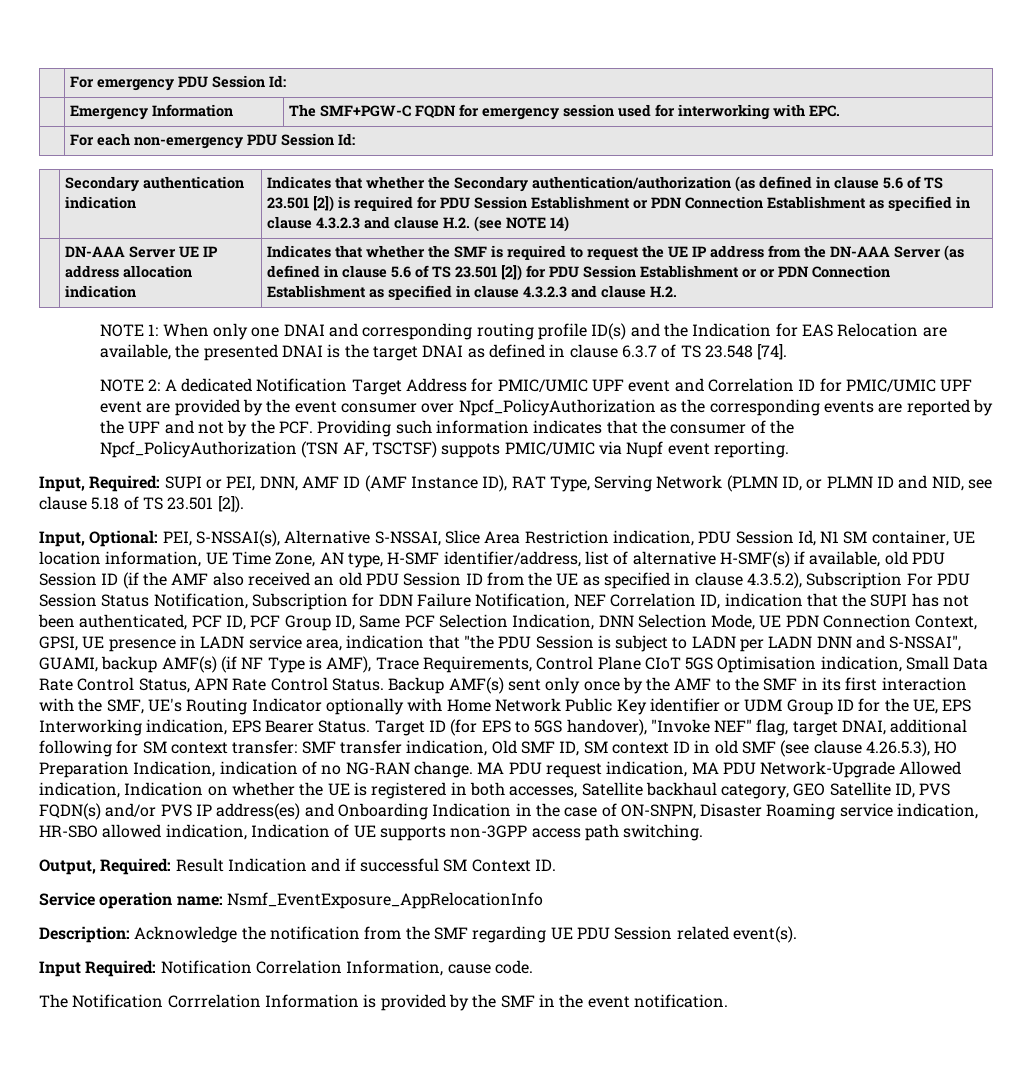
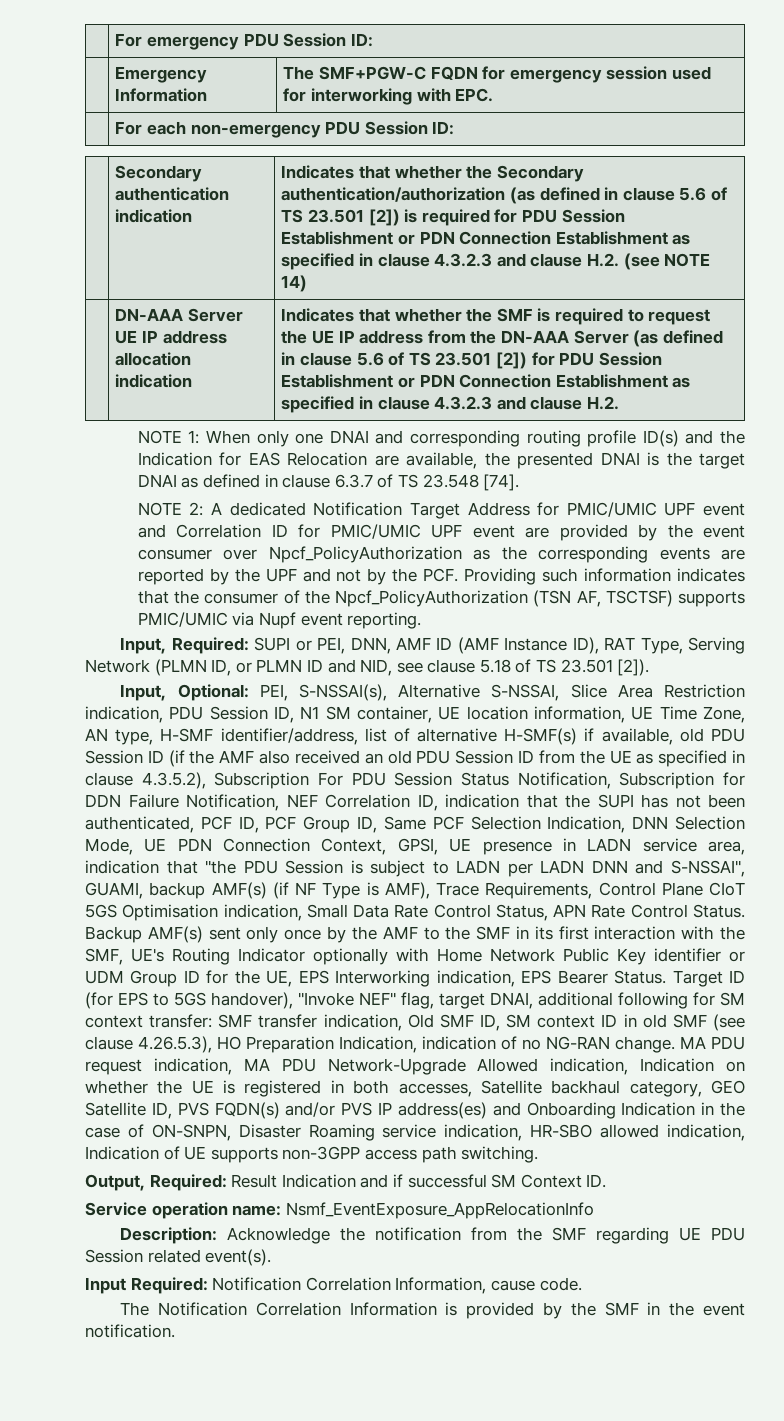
- | For emergency PDU Session Id:
+ | For emergency PDU Session ID:
- | For each non-emergency PDU Session Id:
+ | For each non-emergency PDU Session ID:
- Indicates that whether the SMF is required to request the UE IP address from the DN-AAA Server (as defined in clause 5.6 of TS 23.501 [2]) for PDU Session Establishment or or PDN Connection Establishment as specified in clause 4.3.2.3 and clause H.2.
+ Indicates that whether the SMF is required to request the UE IP address from the DN-AAA Server (as defined in clause 5.6 of TS 23.501 [2]) for PDU Session Establishment or PDN Connection Establishment as specified in clause 4.3.2.3 and clause H.2.
- NOTE 2: A dedicated Notification Target Address for PMIC/UMIC UPF event and Correlation ID for PMIC/UMIC UPF event are provided by the event consumer over Npcf_PolicyAuthorization as the corresponding events are reported by the UPF and not by the PCF. Providing such information indicates that the consumer of the Npcf_PolicyAuthorization (TSN AF, TSCTSF) suppots PMIC/UMIC via Nupf event reporting.
+ NOTE 2: A dedicated Notification Target Address for PMIC/UMIC UPF event and Correlation ID for PMIC/UMIC UPF event are provided by the event consumer over Npcf_PolicyAuthorization as the corresponding events are reported by the UPF and not by the PCF. Providing such information indicates that the consumer of the Npcf_PolicyAuthorization (TSN AF, TSCTSF) supports PMIC/UMIC via Nupf event reporting.
- PEI, S-NSSAI(s), Alternative S-NSSAI, Slice Area Restriction indication, PDU Session Id, N1 SM container, UE location information, UE Time Zone, AN type, H-SMF identifier/address, list of alternative H-SMF(s) if available, old PDU Session ID (if the AMF also received an old PDU Session ID from the UE as specified in clause 4.3.5.2), Subscription For PDU Session Status Notification, Subscription for DDN Failure Notification, NEF Correlation ID, indication that the SUPI has not been authenticated, PCF ID, PCF Group ID, Same PCF Selection Indication, DNN Selection Mode, UE PDN Connection Context, GPSI, UE presence in LADN service area, indication that "the PDU Session is subject to LADN per LADN DNN and S-NSSAI", GUAMI, backup AMF(s) (if NF Type is AMF), Trace Requirements, Control Plane CIoT 5GS Optimisation indication, Small Data Rate Control Status, APN Rate Control Status.
+ PEI, S-NSSAI(s), Alternative S-NSSAI, Slice Area Restriction indication, PDU Session ID, N1 SM container, UE location information, UE Time Zone, AN type, H-SMF identifier/address, list of alternative H-SMF(s) if available, old PDU Session ID (if the AMF also received an old PDU Session ID from the UE as specified in clause 4.3.5.2), Subscription For PDU Session Status Notification, Subscription for DDN Failure Notification, NEF Correlation ID, indication that the SUPI has not been authenticated, PCF ID, PCF Group ID, Same PCF Selection Indication, DNN Selection Mode, UE PDN Connection Context, GPSI, UE presence in LADN service area, indication that "the PDU Session is subject to LADN per LADN DNN and S-NSSAI", GUAMI, backup AMF(s) (if NF Type is AMF), Trace Requirements, Control Plane CIoT 5GS Optimisation indication, Small Data Rate Control Status, APN Rate Control Status.
- The Notification Corrrelation Information is provided by the SMF in the event notification.
+ The Notification Correlation Information is provided by the SMF in the event notification.

